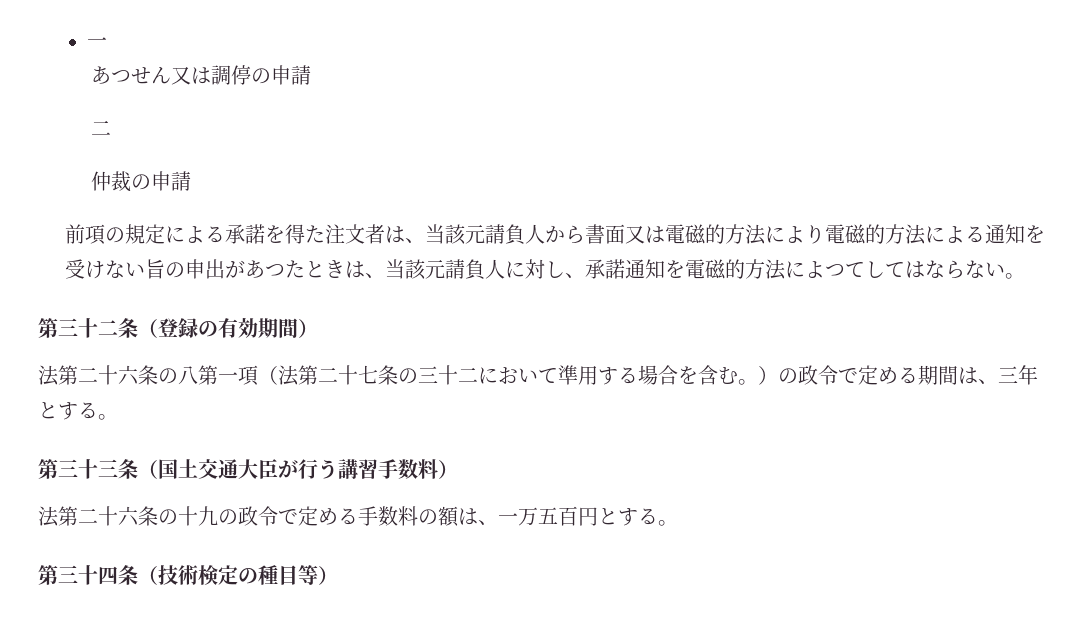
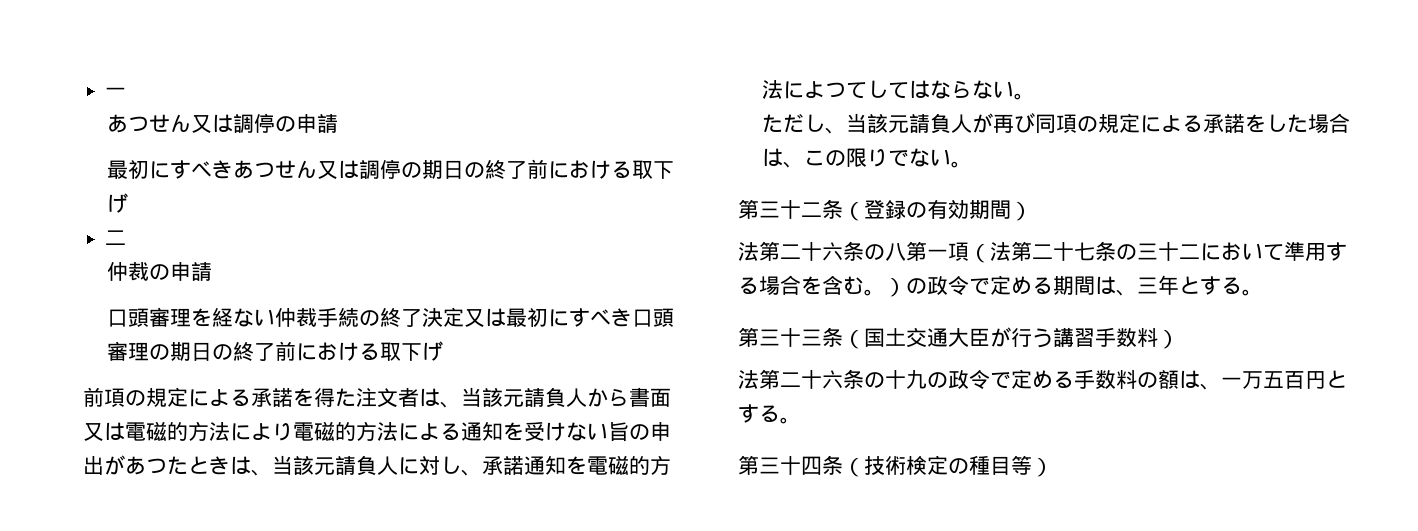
  あつせん又は調停の申請
+ 最初にすべきあつせん又は調停の期日の終了前における取下げ
  二
  仲裁の申請
+ 口頭審理を経ない仲裁手続の終了決定又は最初にすべき口頭審理の期日の終了前における取下げ
+ ただし、当該元請負人が再び同項の規定による承諾をした場合は、この限りでない。

